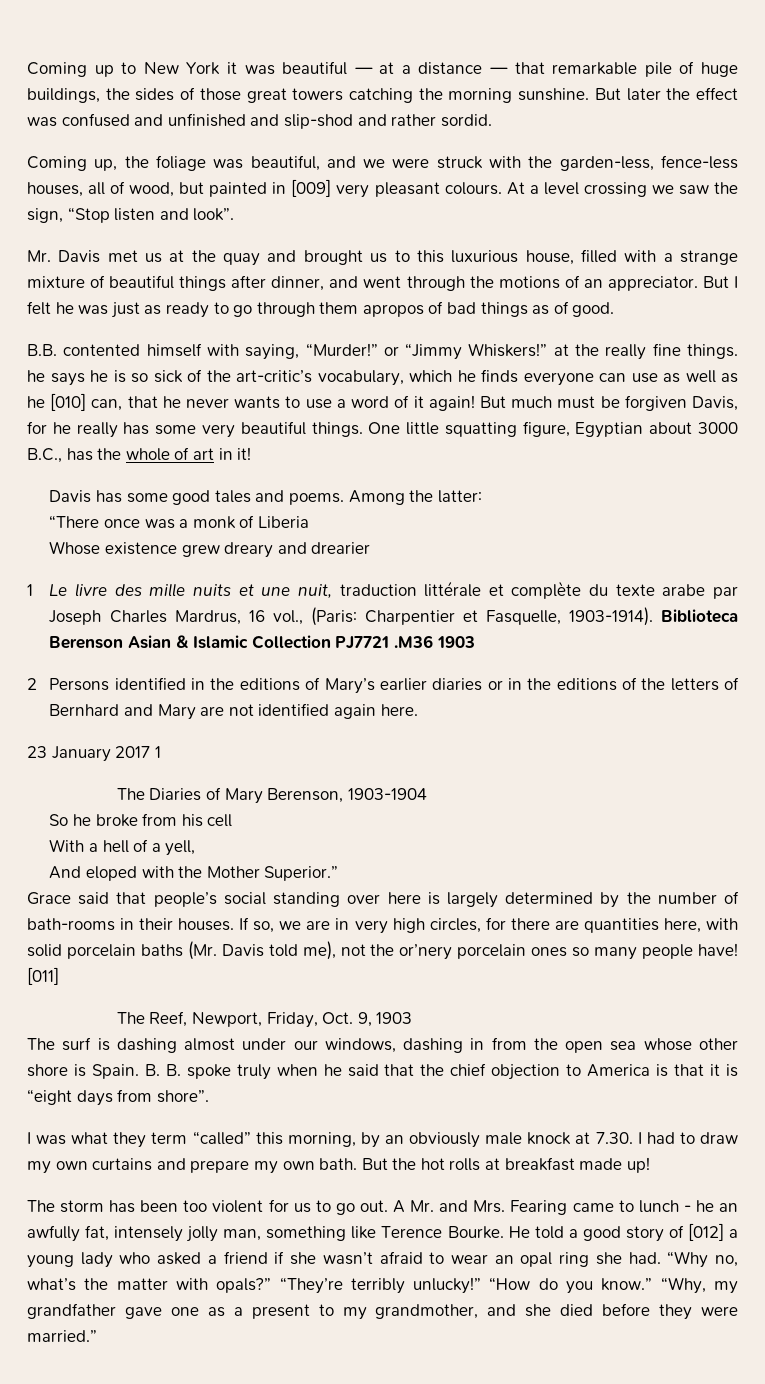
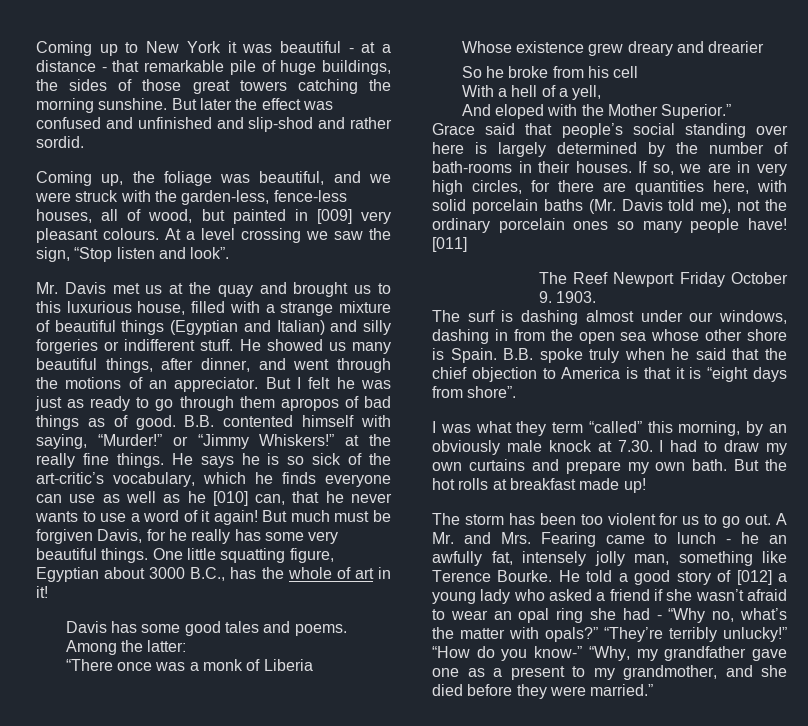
- Coming up to New York it was beautiful — at a distance — that remarkable pile of huge buildings, the sides of those great towers catching the morning sunshine.
+ Coming up to New York it was beautiful - at a distance - that remarkable pile of huge buildings, the sides of those great towers catching the morning sunshine.
- Mr. Davis met us at the quay and brought us to this luxurious house, filled with a strange mixture of beautiful things after dinner, and went through the motions of an appreciator.
+ Mr. Davis met us at the quay and brought us to this luxurious house, filled with a strange mixture of beautiful things (Egyptian and Italian) and silly forgeries or indifferent stuff. He showed us many beautiful things, after dinner, and went through the motions of an appreciator.
- But I felt he was just as ready to go through them apropos of bad things as of good.
- B.B. contented himself with saying, “Murder!” or “Jimmy Whiskers!” at the really fine things. he says he is so sick of the art-critic’s vocabulary, which he finds everyone can use as well as he [010] can, that he never wants to use a word of it again!
+ But I felt he was just as ready to go through them apropos of bad things as of good. B.B. contented himself with saying, “Murder!” or “Jimmy Whiskers!” at the really fine things. He says he is so sick of the art-critic’s vocabulary, which he finds everyone can use as well as he [010] can, that he never wants to use a word of it again!
- 1 Le livre des mille nuits et une nuit, traduction littérale et complète du texte arabe par Joseph Charles Mardrus, 16 vol., (Paris: Charpentier et Fasquelle, 1903-1914). Biblioteca Berenson Asian & Islamic Collection PJ7721 .M36 1903
- 2 Persons identified in the editions of Mary’s earlier diaries or in the editions of the letters of Bernhard and Mary are not identified again here.
- 23 January 2017 1
- The Diaries of Mary Berenson, 1903-1904
- If so, we are in very high circles, for there are quantities here, with solid porcelain baths (Mr. Davis told me), not the or’nery porcelain ones so many people have!
+ If so, we are in very high circles, for there are quantities here, with solid porcelain baths (Mr. Davis told me), not the ordinary porcelain ones so many people have!
- The Reef, Newport, Friday, Oct. 9, 1903
+ The Reef Newport Friday October 9. 1903.
- B. B. spoke truly when he said that the chief objection to America is that it is “eight days from shore”.
+ B.B. spoke truly when he said that the chief objection to America is that it is “eight days from shore”.
- He told a good story of [012] a young lady who asked a friend if she wasn’t afraid to wear an opal ring she had. “Why no, what’s the matter with opals?”
+ He told a good story of [012] a young lady who asked a friend if she wasn’t afraid to wear an opal ring she had - “Why no, what’s the matter with opals?”
- “How do you know.” “Why, my grandfather gave one as a present to my grandmother, and she died before they were married.”
+ “How do you know-” “Why, my grandfather gave one as a present to my grandmother, and she died before they were married.”

